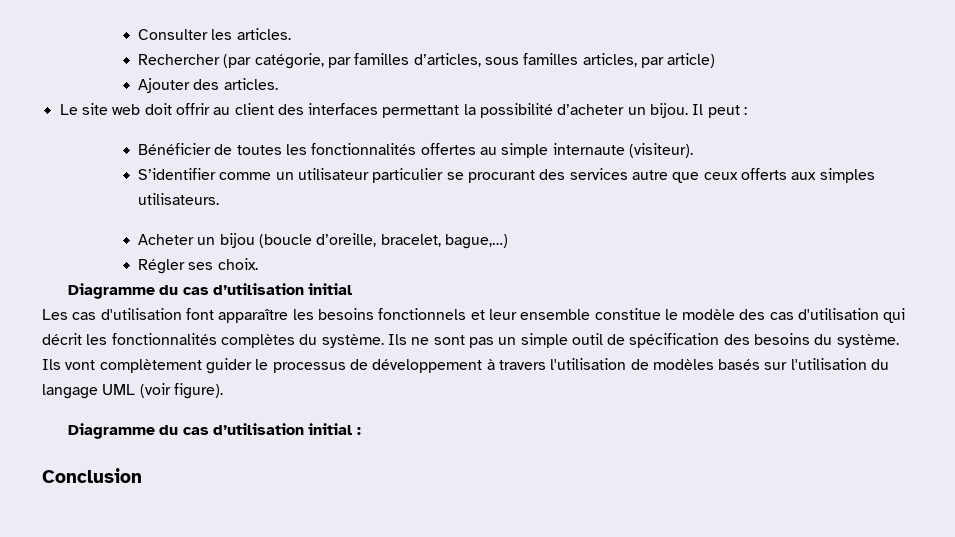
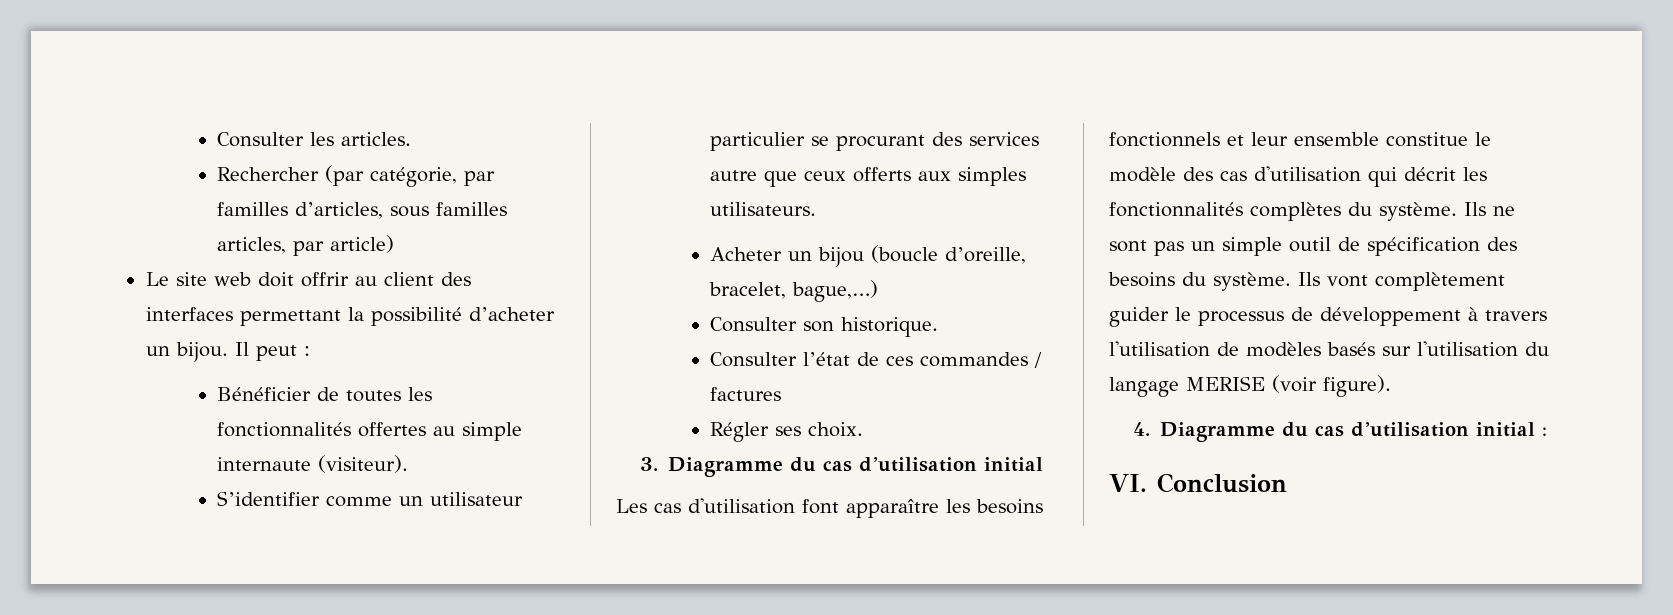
- Ajouter des articles.
+ Consulter son historique.
+ Consulter l’état de ces commandes / factures
  Régler ses choix.
- Diagramme du cas d’utilisation initial
+ 3. Diagramme du cas d’utilisation initial
- Ils vont complètement guider le processus de développement à travers l'utilisation de modèles basés sur l'utilisation du langage UML (voir figure).
+ Ils vont complètement guider le processus de développement à travers l'utilisation de modèles basés sur l'utilisation du langage MERISE (voir figure).
- Diagramme du cas d’utilisation initial :
+ 4. Diagramme du cas d’utilisation initial :
- Conclusion
+ VI. Conclusion

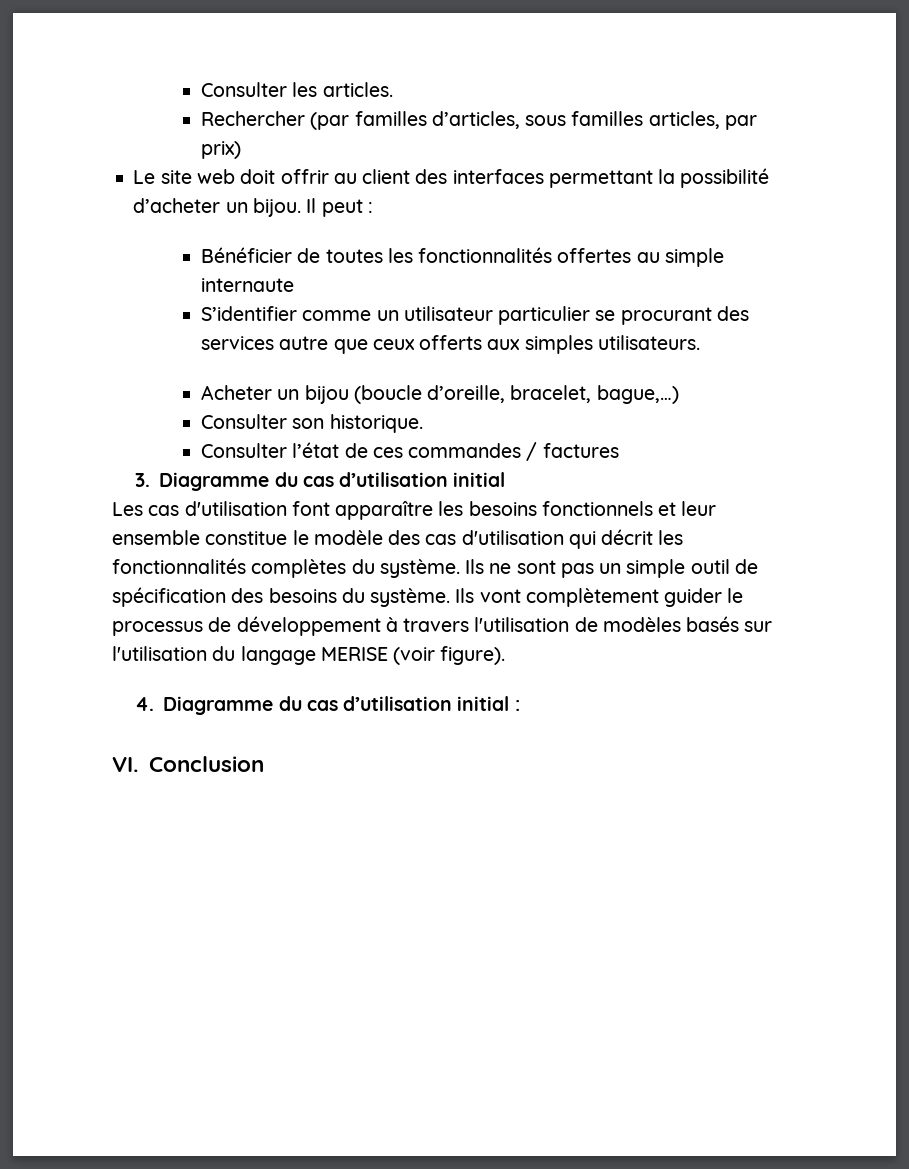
- Rechercher (par catégorie, par familles d’articles, sous familles articles, par article)
+ Rechercher (par familles d’articles, sous familles articles, par prix)
- Bénéficier de toutes les fonctionnalités offertes au simple internaute (visiteur).
+ Bénéficier de toutes les fonctionnalités offertes au simple internaute
- Régler ses choix.

